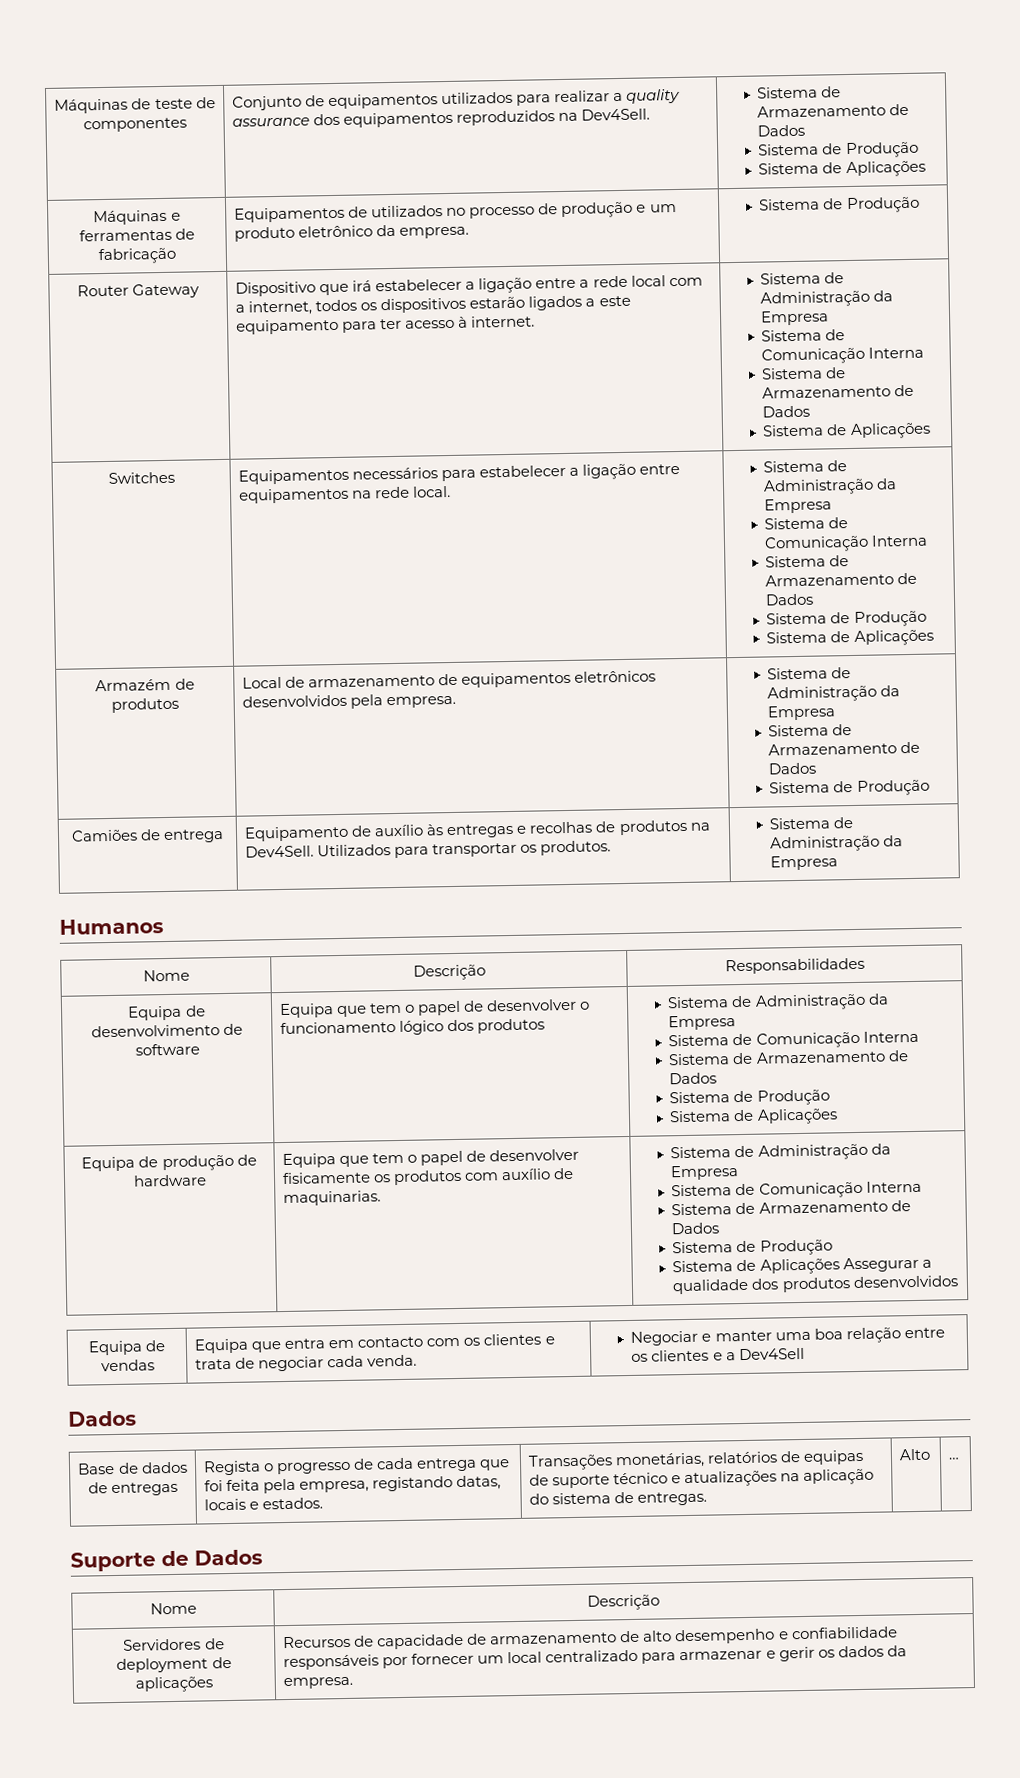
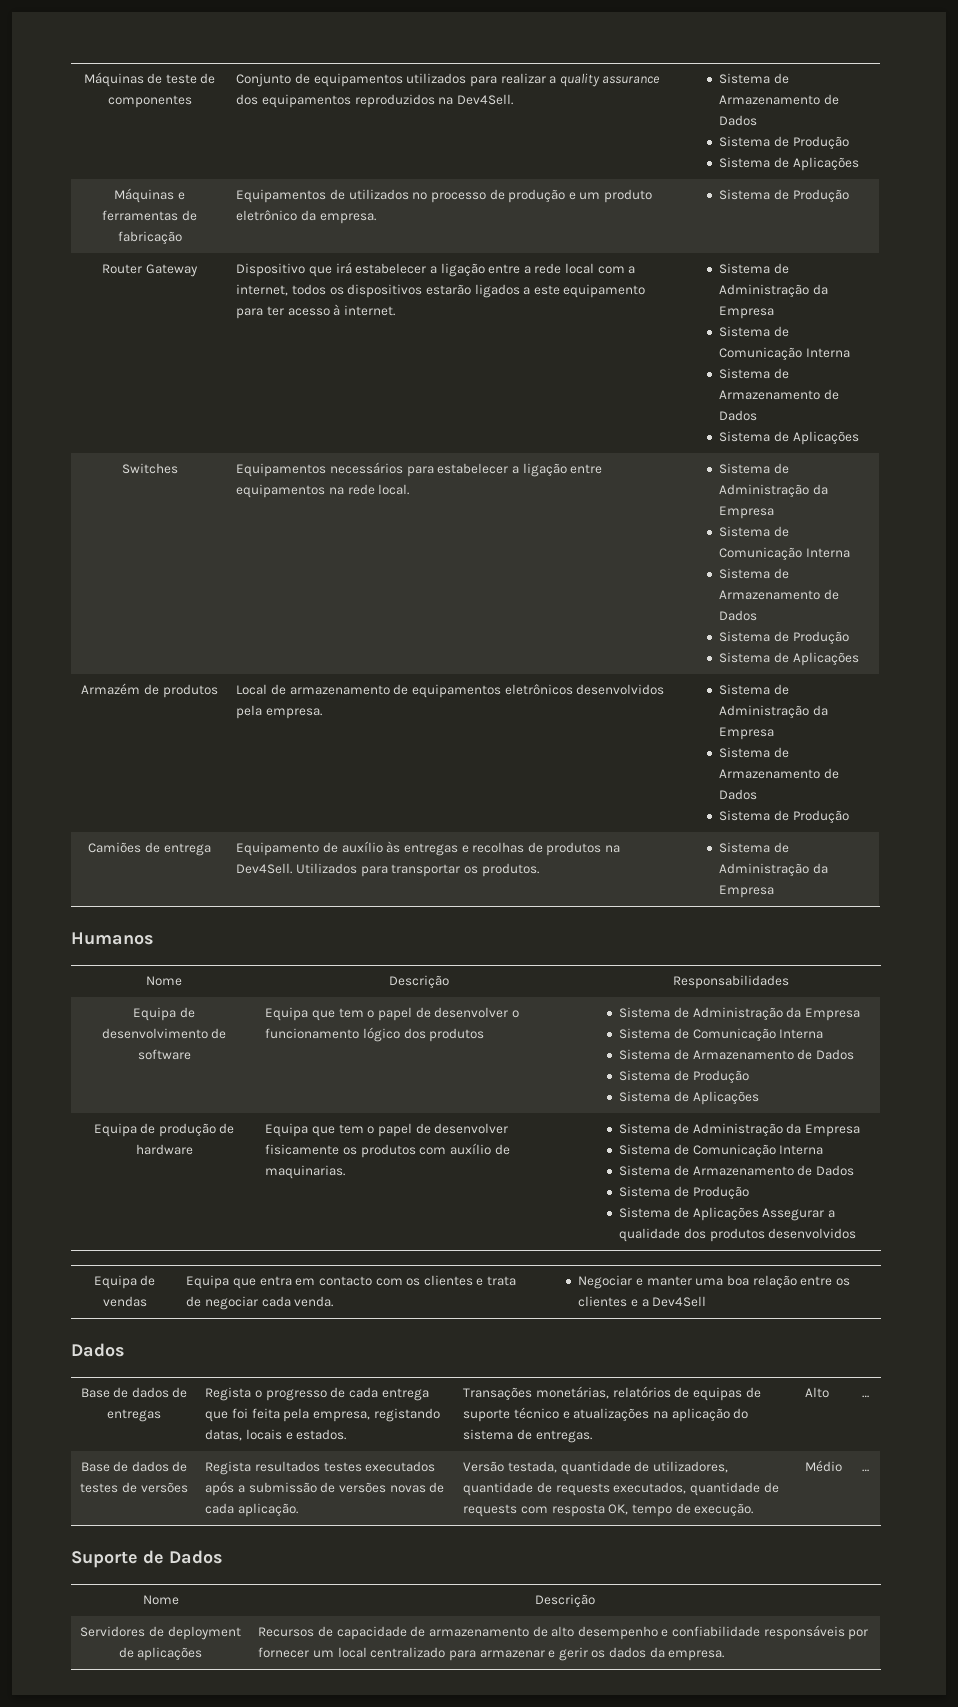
+ Base de dados de testes de versões | Regista resultados testes executados após a submissão de versões novas de cada aplicação. | Versão testada, quantidade de utilizadores, quantidade de requests executados, quantidade de requests com resposta OK, tempo de execução. | Médio | …

